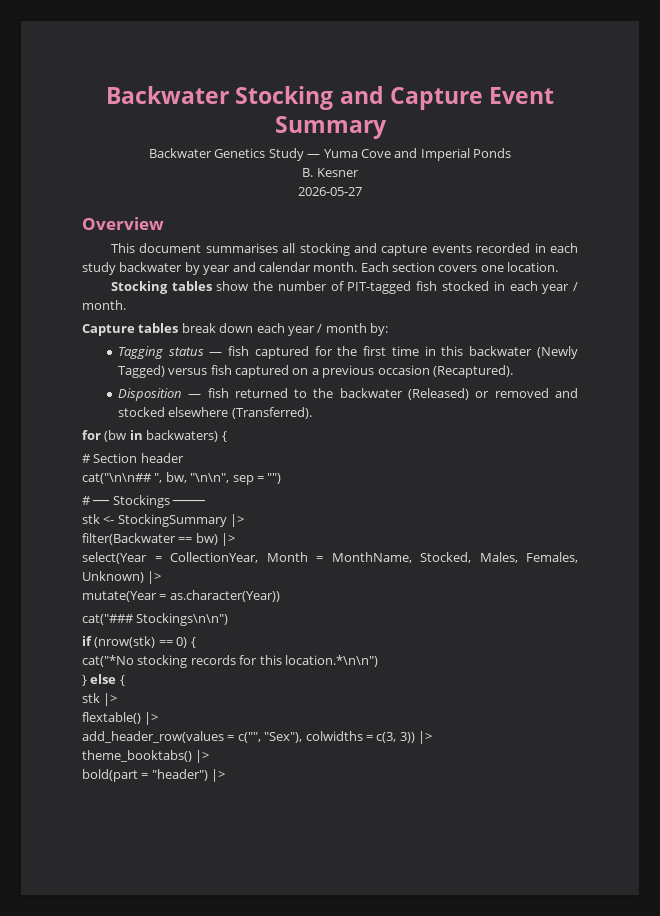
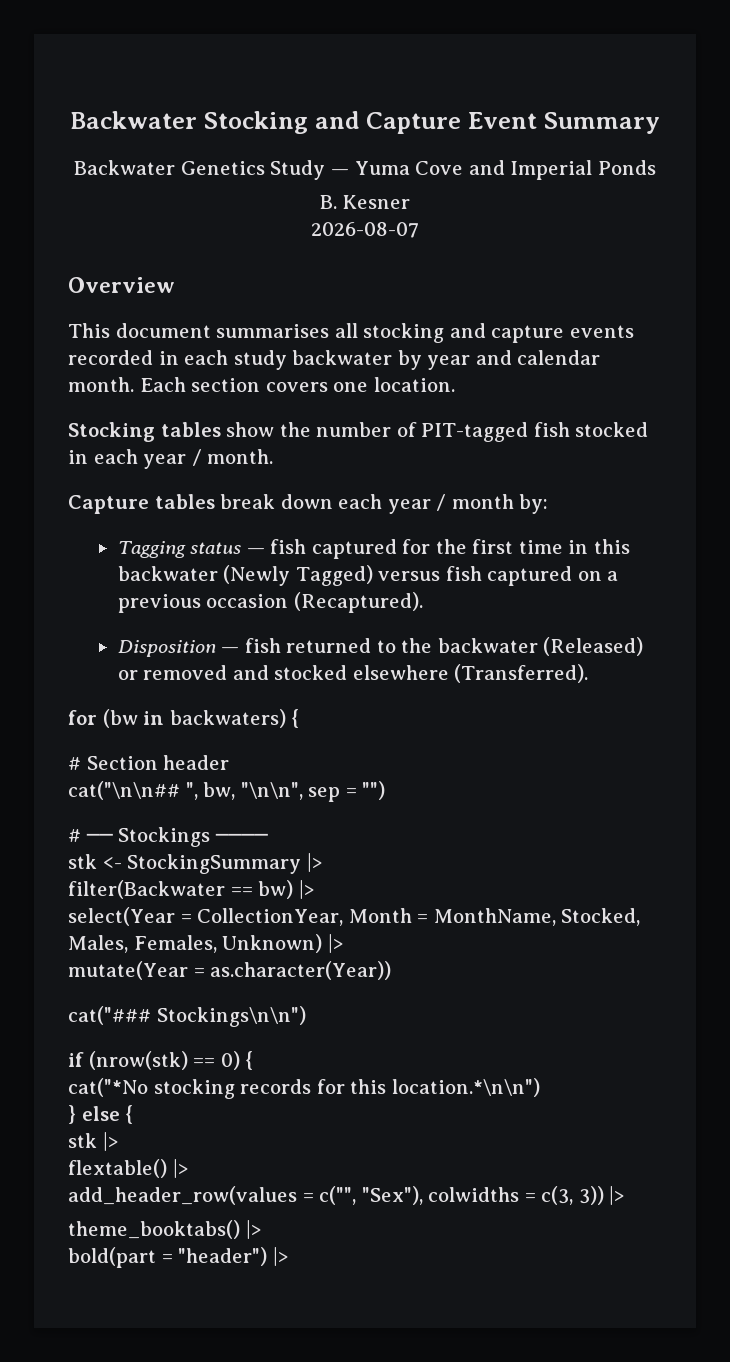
- 2026-05-27
+ 2026-08-07

